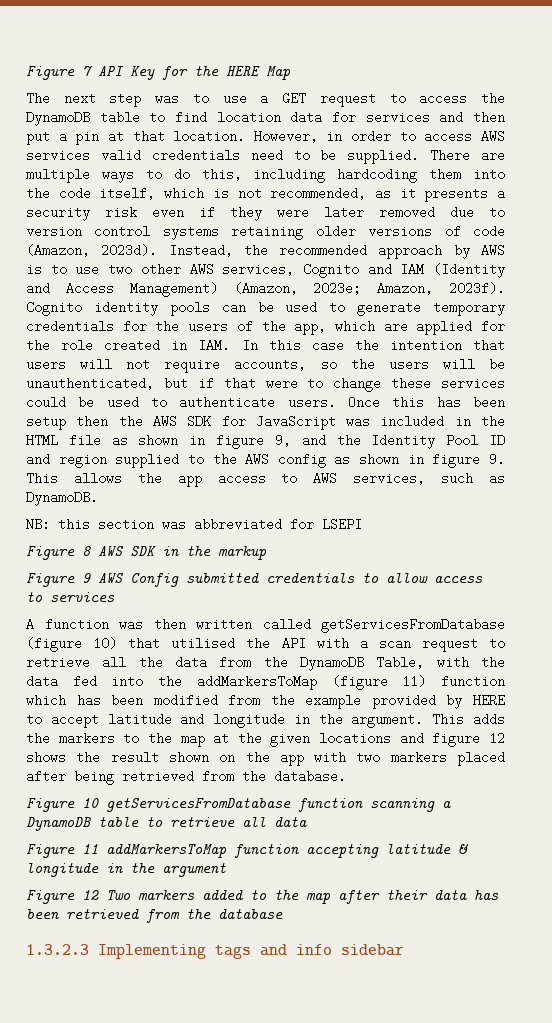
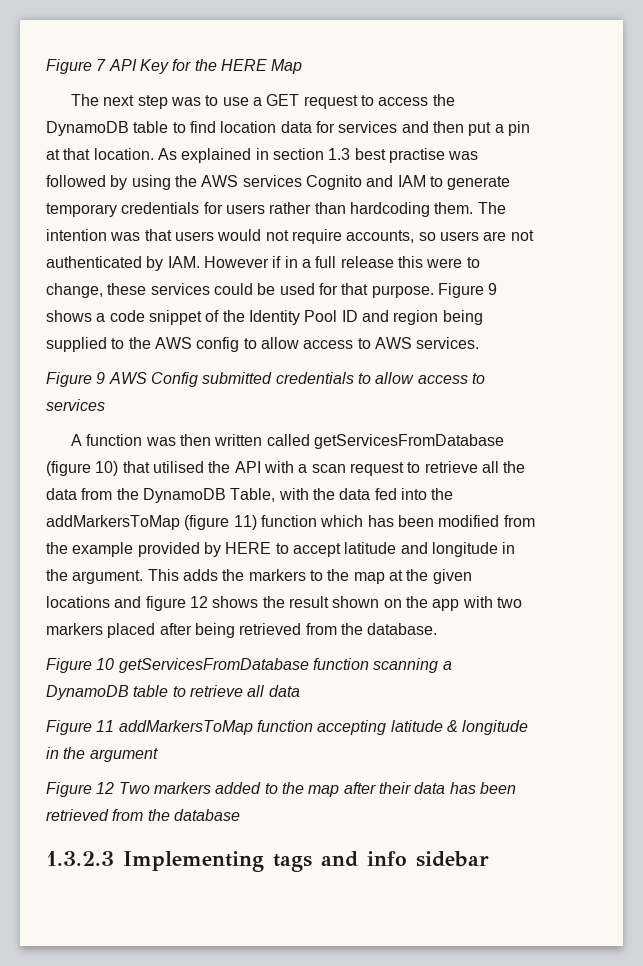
- However, in order to access AWS services valid credentials need to be supplied. There are multiple ways to do this, including hardcoding them into the code itself, which is not recommended, as it presents a security risk even if they were later removed due to version control systems retaining older versions of code (Amazon, 2023d). Instead, the recommended approach by AWS is to use two other AWS services, Cognito and IAM (Identity and Access Management) (Amazon, 2023e; Amazon, 2023f). Cognito identity pools can be used to generate temporary credentials for the users of the app, which are applied for the role created in IAM. In this case the intention that users will not require accounts, so the users will be unauthenticated, but if that were to change these services could be used to authenticate users. Once this has been setup then the AWS SDK for JavaScript was included in the HTML file as shown in figure 9, and the Identity Pool ID and region supplied to the AWS config as shown in figure 9. This allows the app access to AWS services, such as DynamoDB.
- NB: this section was abbreviated for LSEPI
- Figure 8 AWS SDK in the markup
+ As explained in section 1.3 best practise was followed by using the AWS services Cognito and IAM to generate temporary credentials for users rather than hardcoding them. The intention was that users would not require accounts, so users are not authenticated by IAM. However if in a full release this were to change, these services could be used for that purpose. Figure 9 shows a code snippet of the Identity Pool ID and region being supplied to the AWS config to allow access to AWS services.

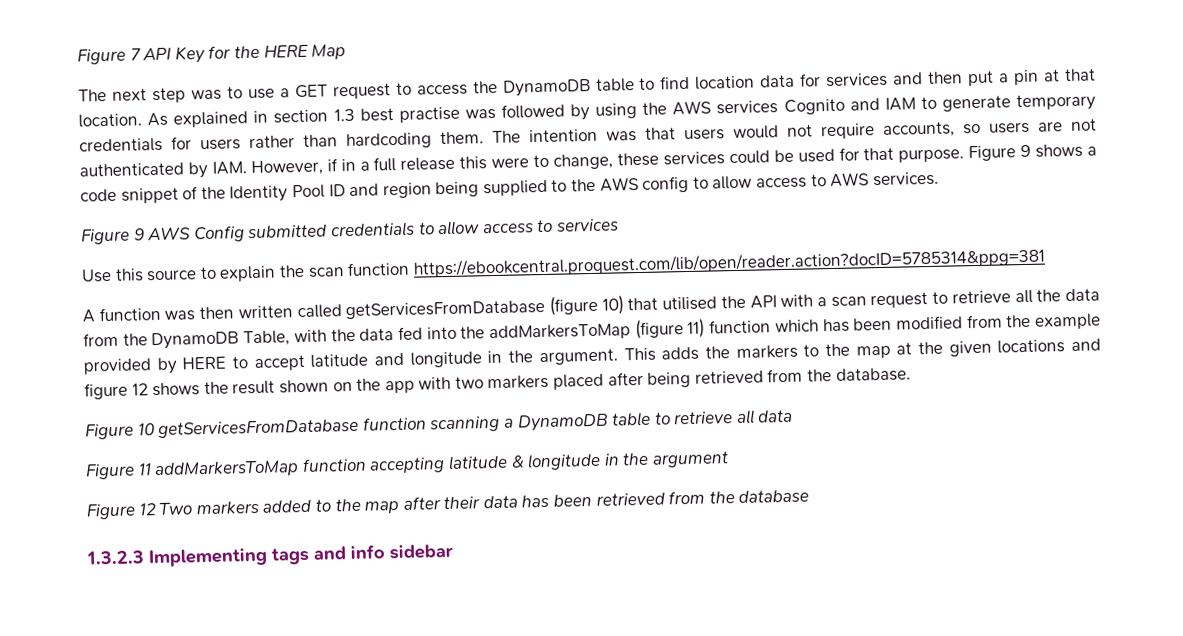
- The intention was that users would not require accounts, so users are not authenticated by IAM. However if in a full release this were to change, these services could be used for that purpose.
+ The intention was that users would not require accounts, so users are not authenticated by IAM. However, if in a full release this were to change, these services could be used for that purpose.
+ Use this source to explain the scan function https://ebookcentral.proquest.com/lib/open/reader.action?docID=5785314&ppg=381

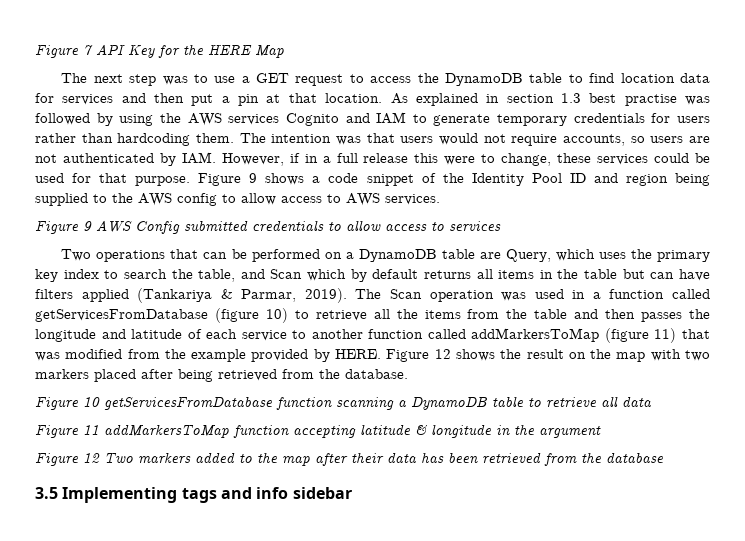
- Use this source to explain the scan function https://ebookcentral.proquest.com/lib/open/reader.action?docID=5785314&ppg=381
- A function was then written called getServicesFromDatabase (figure 10) that utilised the API with a scan request to retrieve all the data from the DynamoDB Table, with the data fed into the addMarkersToMap (figure 11) function which has been modified from the example provided by HERE to accept latitude and longitude in the argument. This adds the markers to the map at the given locations and figure 12 shows the result shown on the app with two markers placed after being retrieved from the database.
+ Two operations that can be performed on a DynamoDB table are Query, which uses the primary key index to search the table, and Scan which by default returns all items in the table but can have filters applied (Tankariya & Parmar, 2019). The Scan operation was used in a function called getServicesFromDatabase (figure 10) to retrieve all the items from the table and then passes the longitude and latitude of each service to another function called addMarkersToMap (figure 11) that was modified from the example provided by HERE. Figure 12 shows the result on the map with two markers placed after being retrieved from the database.
- 1.3.2.3 Implementing tags and info sidebar
+ 3.5 Implementing tags and info sidebar

